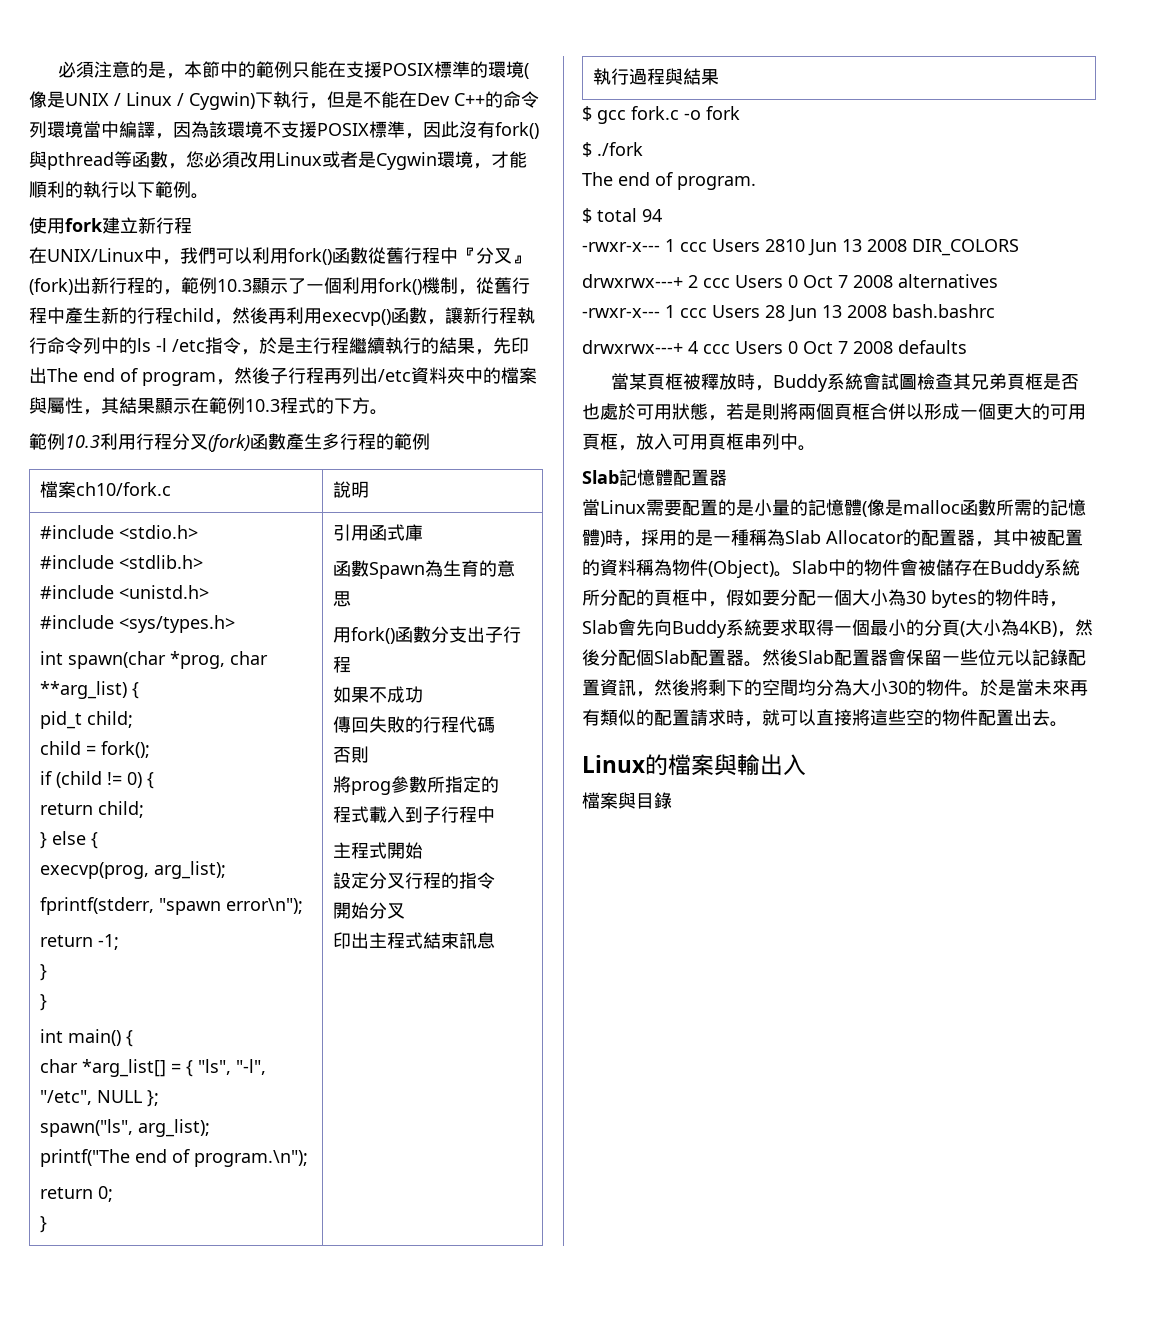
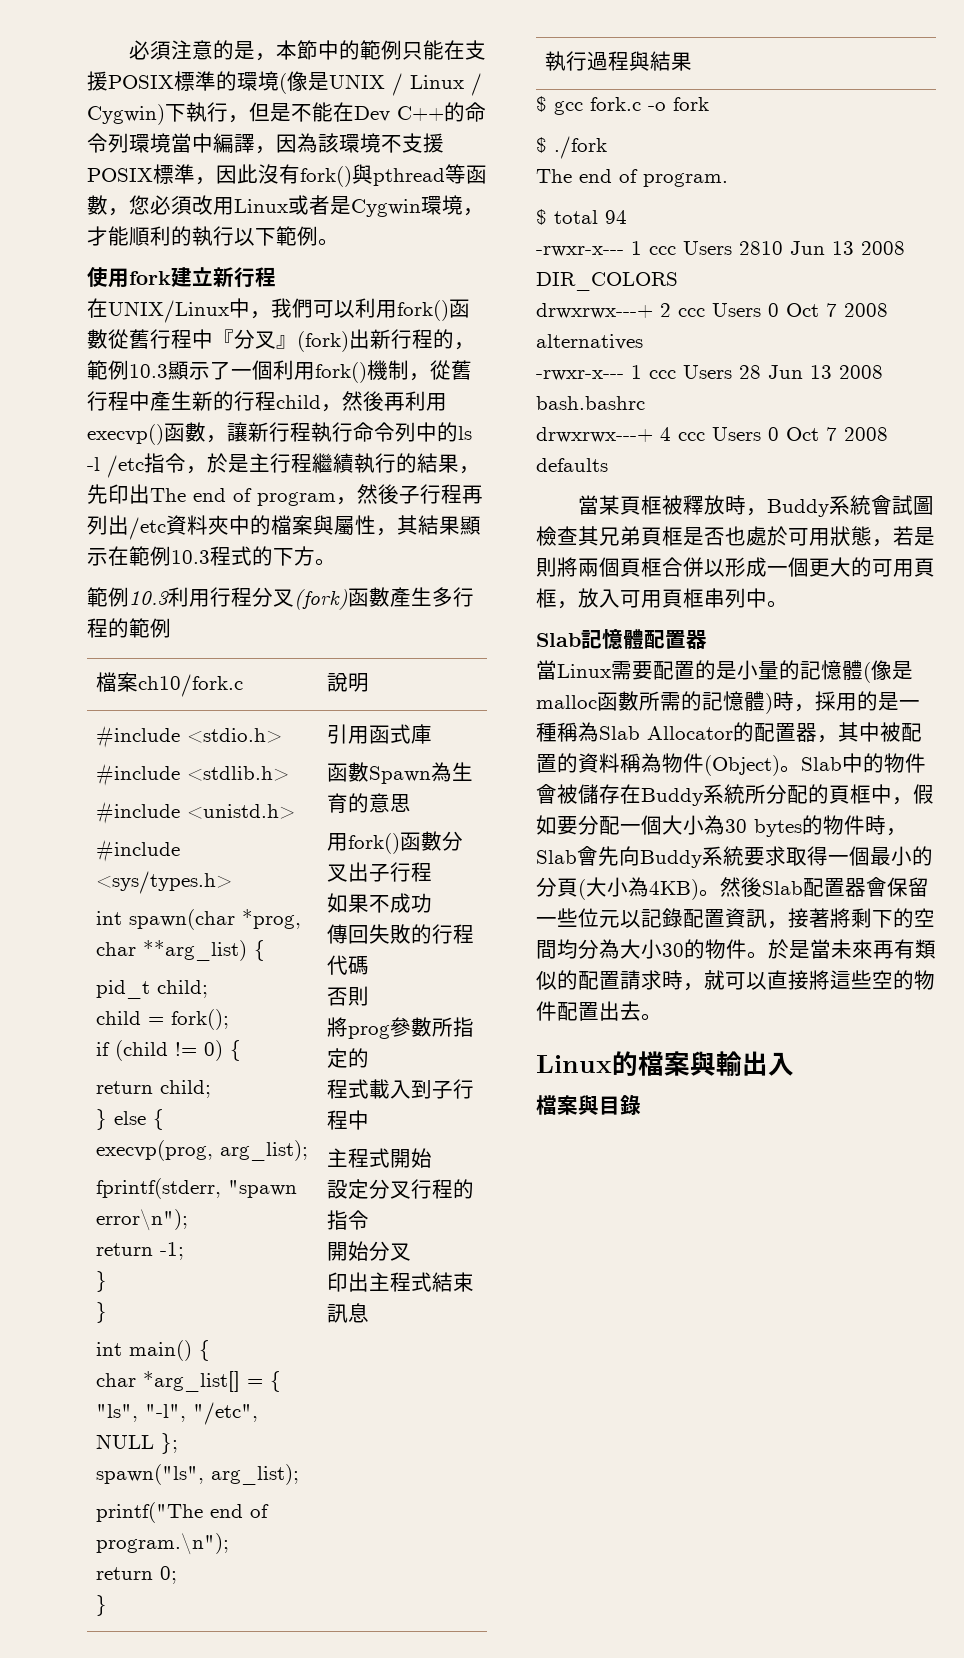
- 用fork()函數分支出子行程
+ 用fork()函數分叉出子行程
- Slab中的物件會被儲存在Buddy系統所分配的頁框中，假如要分配一個大小為30 bytes的物件時，Slab會先向Buddy系統要求取得一個最小的分頁(大小為4KB)，然後分配個Slab配置器。
+ Slab中的物件會被儲存在Buddy系統所分配的頁框中，假如要分配一個大小為30 bytes的物件時，Slab會先向Buddy系統要求取得一個最小的分頁(大小為4KB)。
- 然後Slab配置器會保留一些位元以記錄配置資訊，然後將剩下的空間均分為大小30的物件。
+ 然後Slab配置器會保留一些位元以記錄配置資訊，接著將剩下的空間均分為大小30的物件。

